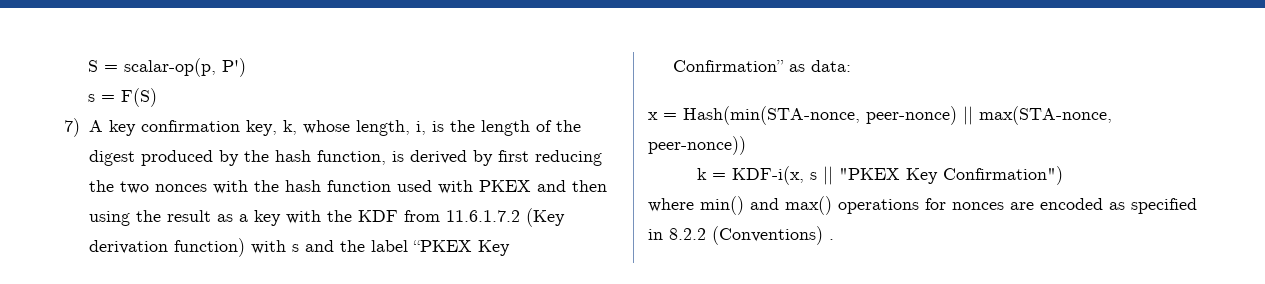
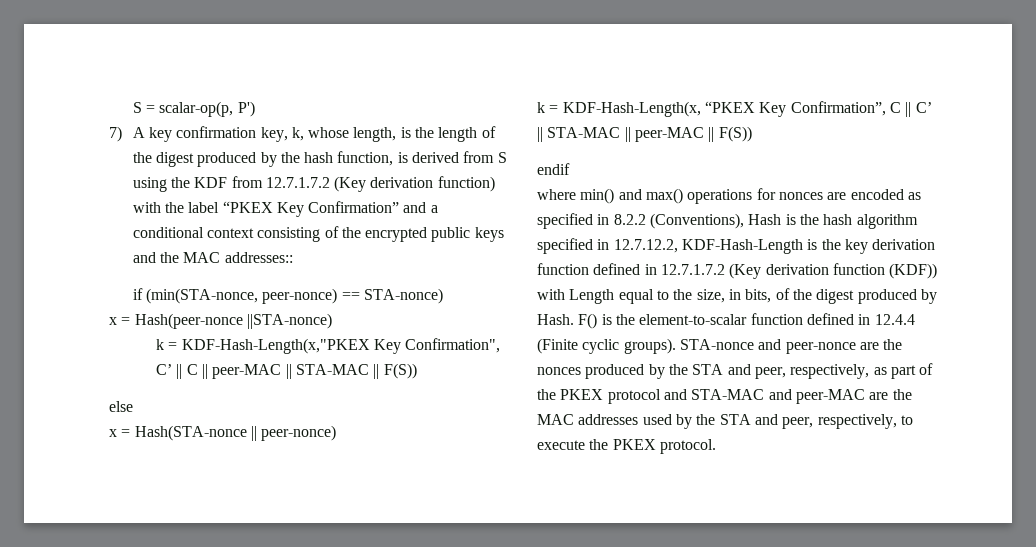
- s = F(S)
- 7) A key confirmation key, k, whose length, i, is the length of the digest produced by the hash function, is derived by first reducing the two nonces with the hash function used with PKEX and then using the result as a key with the KDF from 11.6.1.7.2 (Key derivation function) with s and the label “PKEX Key Confirmation” as data:
- x = Hash(min(STA-nonce, peer-nonce) || max(STA-nonce, peer-nonce))
- k = KDF-i(x, s || "PKEX Key Confirmation")
+ 7) A key confirmation key, k, whose length, is the length of the digest produced by the hash function, is derived from S using the KDF from 12.7.1.7.2 (Key derivation function) with the label “PKEX Key Confirmation” and a conditional context consisting of the encrypted public keys and the MAC addresses::
+ if (min(STA-nonce, peer-nonce) == STA-nonce)
+ x = Hash(peer-nonce ||STA-nonce)
+ k = KDF-Hash-Length(x,"PKEX Key Confirmation", C’ || C || peer-MAC || STA-MAC || F(S))
+ else
+ x = Hash(STA-nonce || peer-nonce)
+ k = KDF-Hash-Length(x, “PKEX Key Confirmation”, C || C’ || STA-MAC || peer-MAC || F(S))
+ endif
- where min() and max() operations for nonces are encoded as specified in 8.2.2 (Conventions) .
+ where min() and max() operations for nonces are encoded as specified in 8.2.2 (Conventions), Hash is the hash algorithm specified in 12.7.12.2, KDF-Hash-Length is the key derivation function defined in 12.7.1.7.2 (Key derivation function (KDF)) with Length equal to the size, in bits, of the digest produced by Hash. F() is the element-to-scalar function defined in 12.4.4 (Finite cyclic groups). STA-nonce and peer-nonce are the nonces produced by the STA and peer, respectively, as part of the PKEX protocol and STA-MAC and peer-MAC are the MAC addresses used by the STA and peer, respectively, to execute the PKEX protocol.

